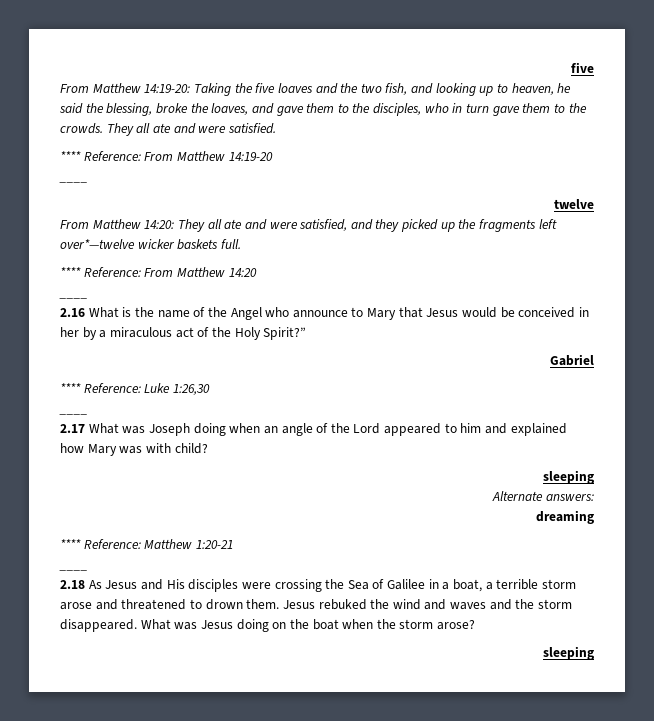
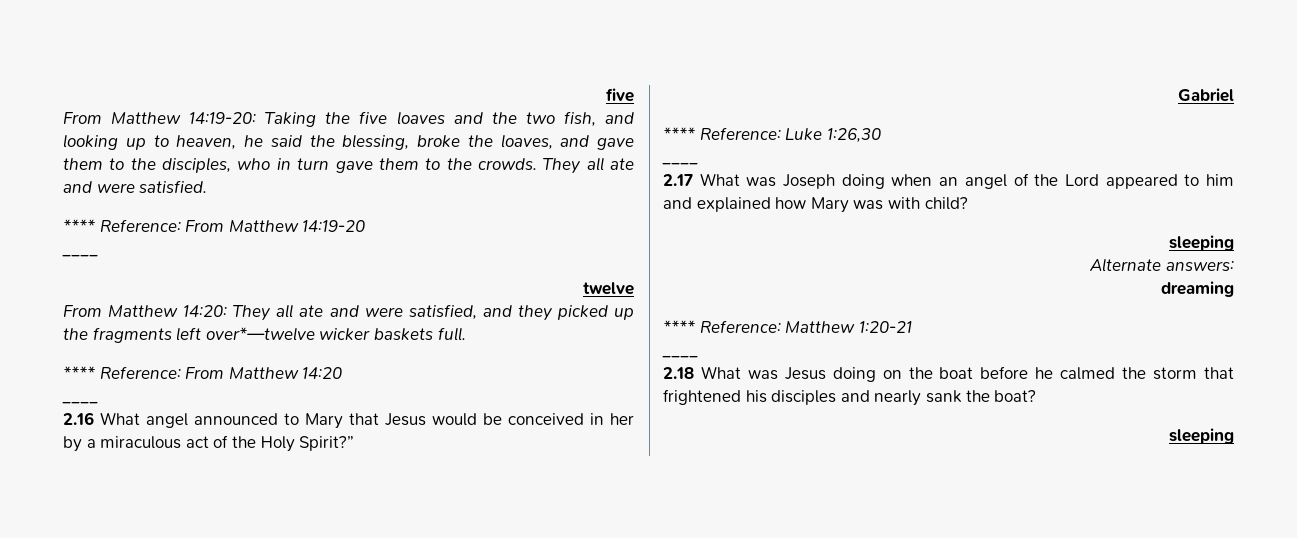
- 2.16 What is the name of the Angel who announce to Mary that Jesus would be conceived in her by a miraculous act of the Holy Spirit?”
+ 2.16 What angel announced to Mary that Jesus would be conceived in her by a miraculous act of the Holy Spirit?”
- 2.17 What was Joseph doing when an angle of the Lord appeared to him and explained how Mary was with child?
+ 2.17 What was Joseph doing when an angel of the Lord appeared to him and explained how Mary was with child?
- 2.18 As Jesus and His disciples were crossing the Sea of Galilee in a boat, a terrible storm arose and threatened to drown them. Jesus rebuked the wind and waves and the storm disappeared. What was Jesus doing on the boat when the storm arose?
+ 2.18 What was Jesus doing on the boat before he calmed the storm that frightened his disciples and nearly sank the boat?

